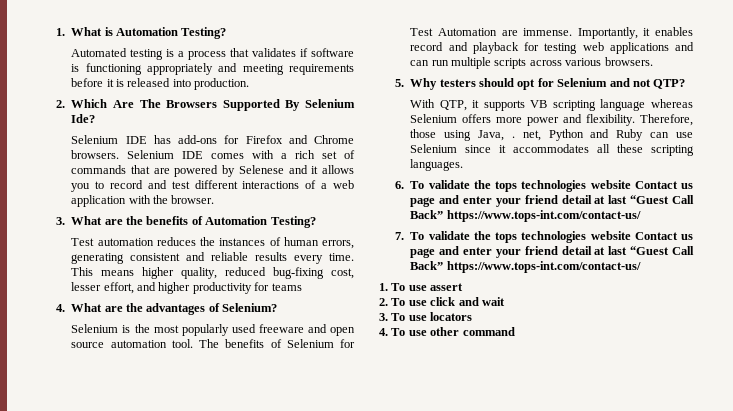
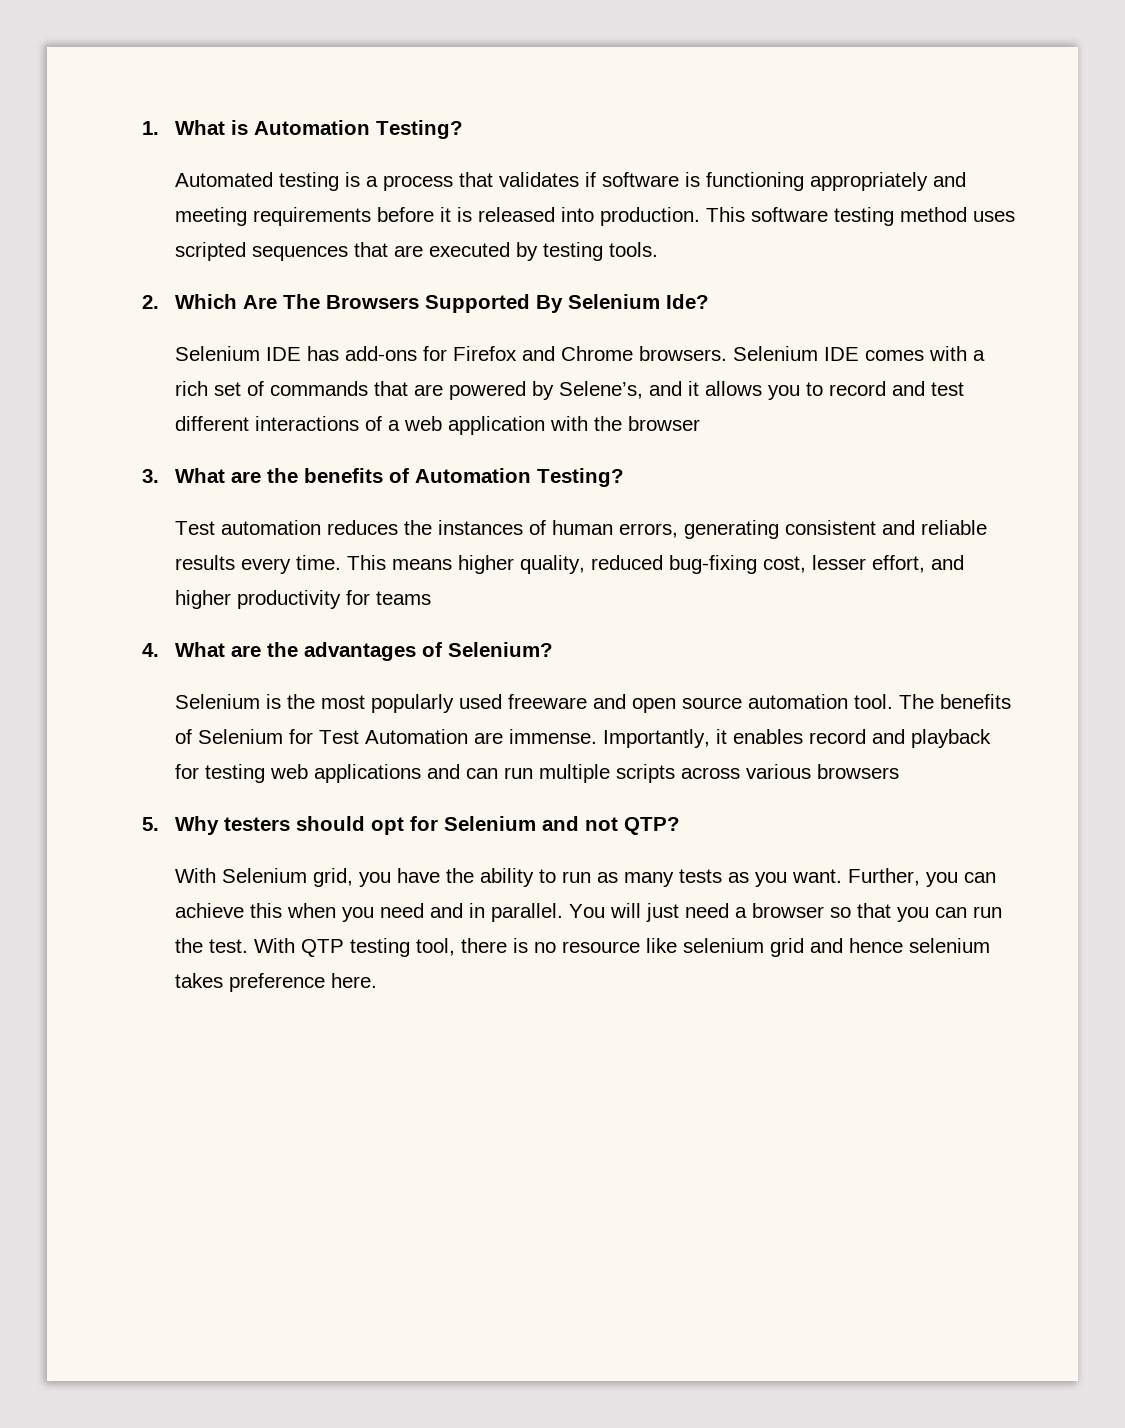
+ This software testing method uses scripted sequences that are executed by testing tools.
- Selenium IDE comes with a rich set of commands that are powered by Selenese and it allows you to record and test different interactions of a web application with the browser.
+ Selenium IDE comes with a rich set of commands that are powered by Selene’s, and it allows you to record and test different interactions of a web application with the browser
- Importantly, it enables record and playback for testing web applications and can run multiple scripts across various browsers.
+ Importantly, it enables record and playback for testing web applications and can run multiple scripts across various browsers
- With QTP, it supports VB scripting language whereas Selenium offers more power and flexibility. Therefore, those using Java, . net, Python and Ruby can use Selenium since it accommodates all these scripting languages.
- 6. To validate the tops technologies website Contact us page and enter your friend detail at last “Guest Call Back” https://www.tops-int.com/contact-us/
- 7. To validate the tops technologies website Contact us page and enter your friend detail at last “Guest Call Back” https://www.tops-int.com/contact-us/
- 1. To use assert
- 2. To use click and wait
- 3. To use locators
- 4. To use other command
+ With Selenium grid, you have the ability to run as many tests as you want. Further, you can achieve this when you need and in parallel. You will just need a browser so that you can run the test. With QTP testing tool, there is no resource like selenium grid and hence selenium takes preference here.

